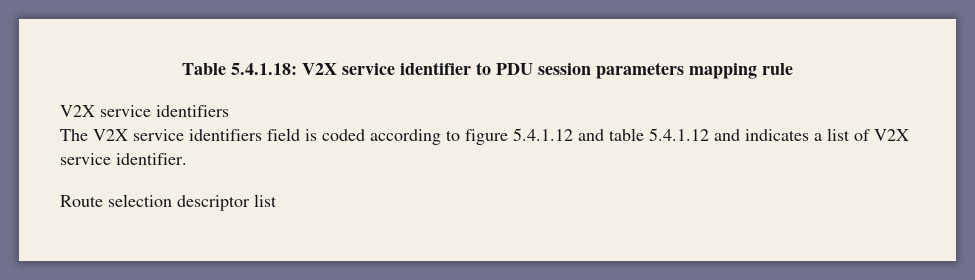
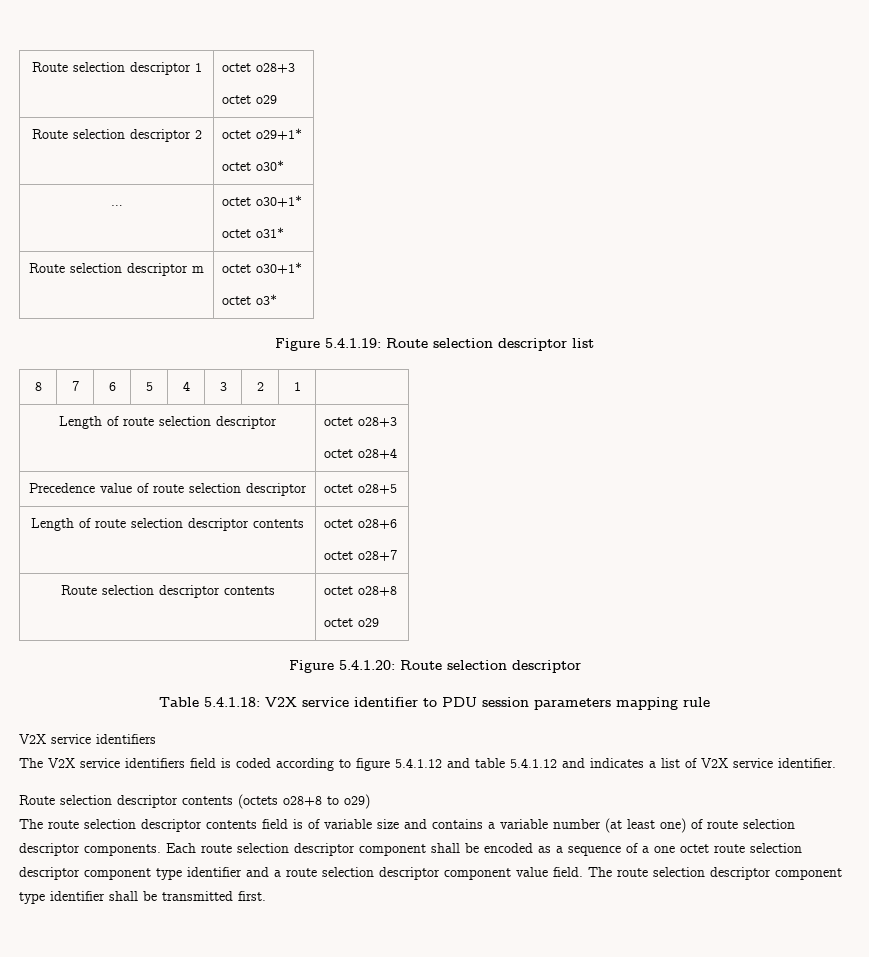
+ Route selection descriptor 1 | octet o28+3
+ octet o29
+ Route selection descriptor 2 | octet o29+1*
+ octet o30*
+ … | octet o30+1*
+ octet o31*
+ Route selection descriptor m | octet o30+1*
+ octet o3*
+ Figure 5.4.1.19: Route selection descriptor list
+ 8 | 7 | 6 | 5 | 4 | 3 | 2 | 1 |
+ Length of route selection descriptor | octet o28+3
+ octet o28+4
+ Precedence value of route selection descriptor | octet o28+5
+ Length of route selection descriptor contents | octet o28+6
+ octet o28+7
+ Route selection descriptor contents | octet o28+8
+ octet o29
+ Figure 5.4.1.20: Route selection descriptor
- Route selection descriptor list
+ Route selection descriptor contents (octets o28+8 to o29)
+ The route selection descriptor contents field is of variable size and contains a variable number (at least one) of route selection descriptor components. Each route selection descriptor component shall be encoded as a sequence of a one octet route selection descriptor component type identifier and a route selection descriptor component value field. The route selection descriptor component type identifier shall be transmitted first.

